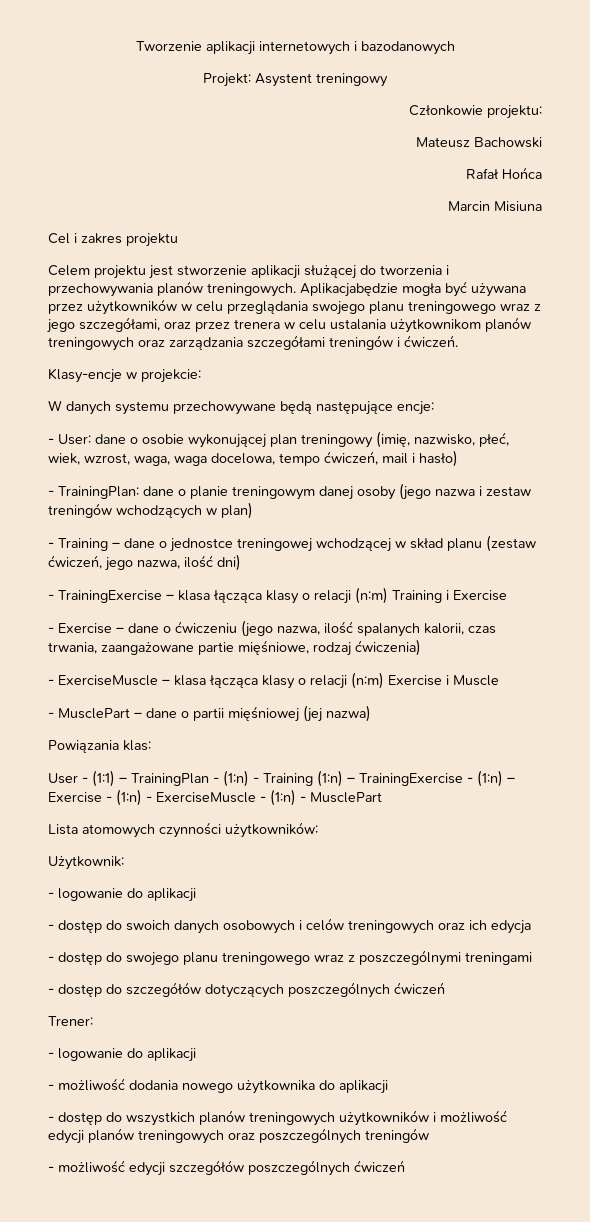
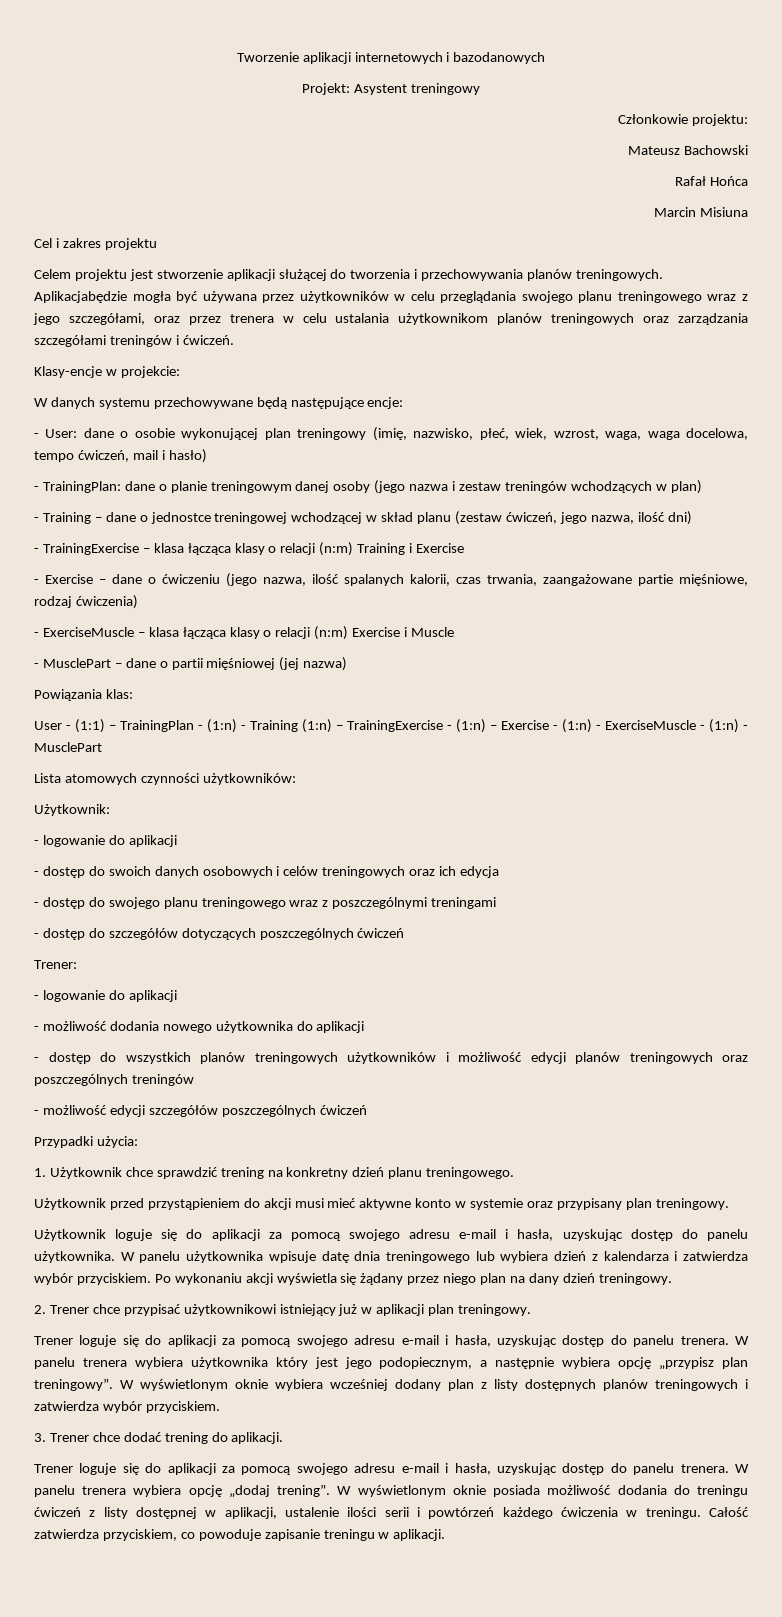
+ Przypadki użycia:
+ 1. Użytkownik chce sprawdzić trening na konkretny dzień planu treningowego.
+ Użytkownik przed przystąpieniem do akcji musi mieć aktywne konto w systemie oraz przypisany plan treningowy.
+ Użytkownik loguje się do aplikacji za pomocą swojego adresu e-mail i hasła, uzyskując dostęp do panelu użytkownika. W panelu użytkownika wpisuje datę dnia treningowego lub wybiera dzień z kalendarza i zatwierdza wybór przyciskiem. Po wykonaniu akcji wyświetla się żądany przez niego plan na dany dzień treningowy.
+ 2. Trener chce przypisać użytkownikowi istniejący już w aplikacji plan treningowy.
+ Trener loguje się do aplikacji za pomocą swojego adresu e-mail i hasła, uzyskując dostęp do panelu trenera. W panelu trenera wybiera użytkownika który jest jego podopiecznym, a następnie wybiera opcję „przypisz plan treningowy”. W wyświetlonym oknie wybiera wcześniej dodany plan z listy dostępnych planów treningowych i zatwierdza wybór przyciskiem.
+ 3. Trener chce dodać trening do aplikacji.
+ Trener loguje się do aplikacji za pomocą swojego adresu e-mail i hasła, uzyskując dostęp do panelu trenera. W panelu trenera wybiera opcję „dodaj trening”. W wyświetlonym oknie posiada możliwość dodania do treningu ćwiczeń z listy dostępnej w aplikacji, ustalenie ilości serii i powtórzeń każdego ćwiczenia w treningu. Całość zatwierdza przyciskiem, co powoduje zapisanie treningu w aplikacji.

